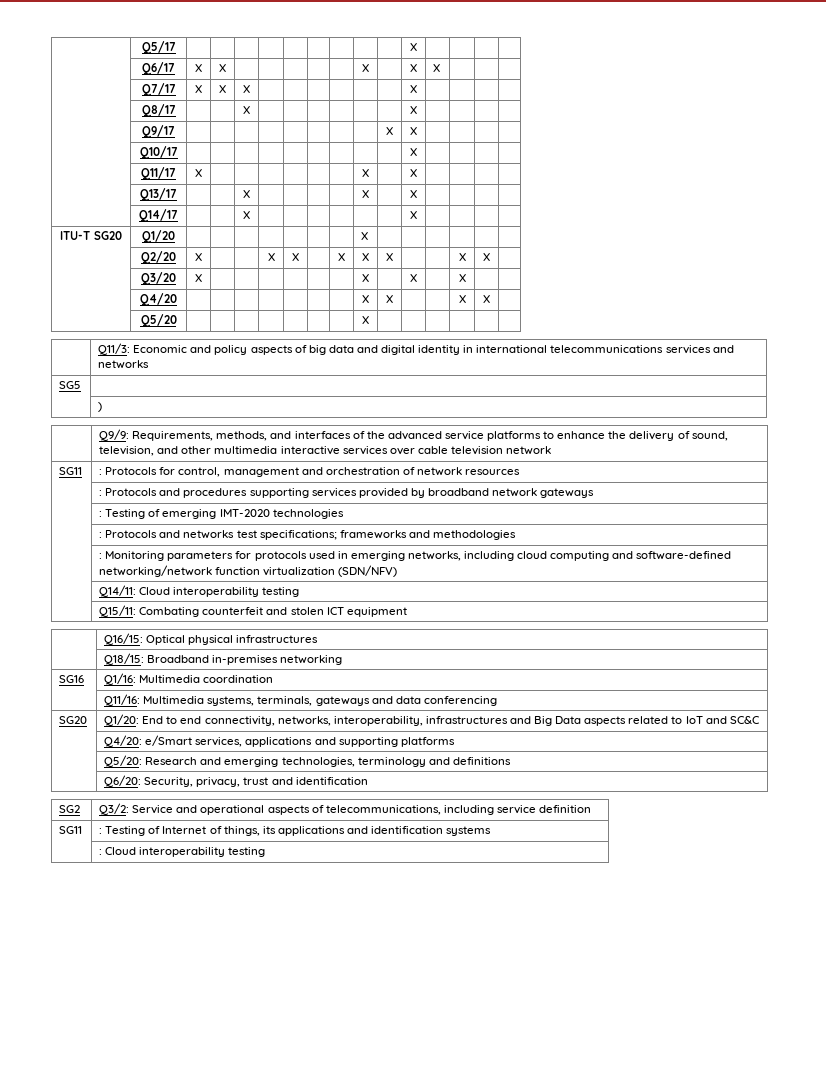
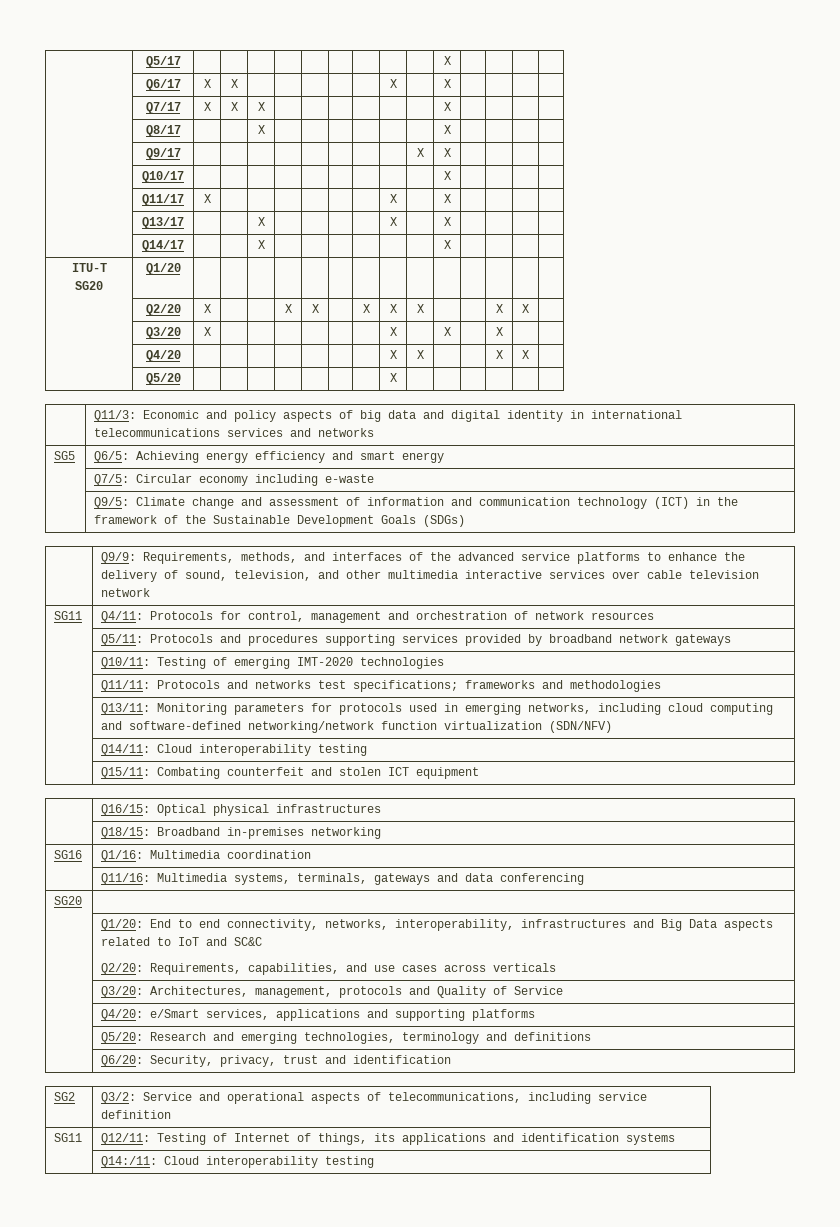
- | Q6/17 | X | X | | | | | | X | | X | X | | |
+ | Q6/17 | X | X | | | | | | X | | X | | | |
- ITU-T SG20 | Q1/20 | | | | | | | | X | | | | | |
+ ITU-T SG20 | Q1/20 | | | | | | | | | | | | | |
- SG5 |
- | )
+ SG5 | Q6/5: Achieving energy efficiency and smart energy
+ | Q7/5: Circular economy including e-waste
+ | Q9/5: Climate change and assessment of information and communication technology (ICT) in the framework of the Sustainable Development Goals (SDGs)
- SG11 | : Protocols for control, management and orchestration of network resources
+ SG11 | Q4/11: Protocols for control, management and orchestration of network resources
- | : Protocols and procedures supporting services provided by broadband network gateways
+ | Q5/11: Protocols and procedures supporting services provided by broadband network gateways
- | : Testing of emerging IMT-2020 technologies
+ | Q10/11: Testing of emerging IMT-2020 technologies
- | : Protocols and networks test specifications; frameworks and methodologies
+ | Q11/11: Protocols and networks test specifications; frameworks and methodologies
- | : Monitoring parameters for protocols used in emerging networks, including cloud computing and software-defined networking/network function virtualization (SDN/NFV)
+ | Q13/11: Monitoring parameters for protocols used in emerging networks, including cloud computing and software-defined networking/network function virtualization (SDN/NFV)
  | Q11/16: Multimedia systems, terminals, gateways and data conferencing
- SG20 | Q1/20: End to end connectivity, networks, interoperability, infrastructures and Big Data aspects related to IoT and SC&C
+ SG20 |
+ | Q1/20: End to end connectivity, networks, interoperability, infrastructures and Big Data aspects related to IoT and SC&C
+ Q2/20: Requirements, capabilities, and use cases across verticals
+ | Q3/20: Architectures, management, protocols and Quality of Service
- SG11 | : Testing of Internet of things, its applications and identification systems
+ SG11 | Q12/11: Testing of Internet of things, its applications and identification systems
- | : Cloud interoperability testing
+ | Q14:/11: Cloud interoperability testing

